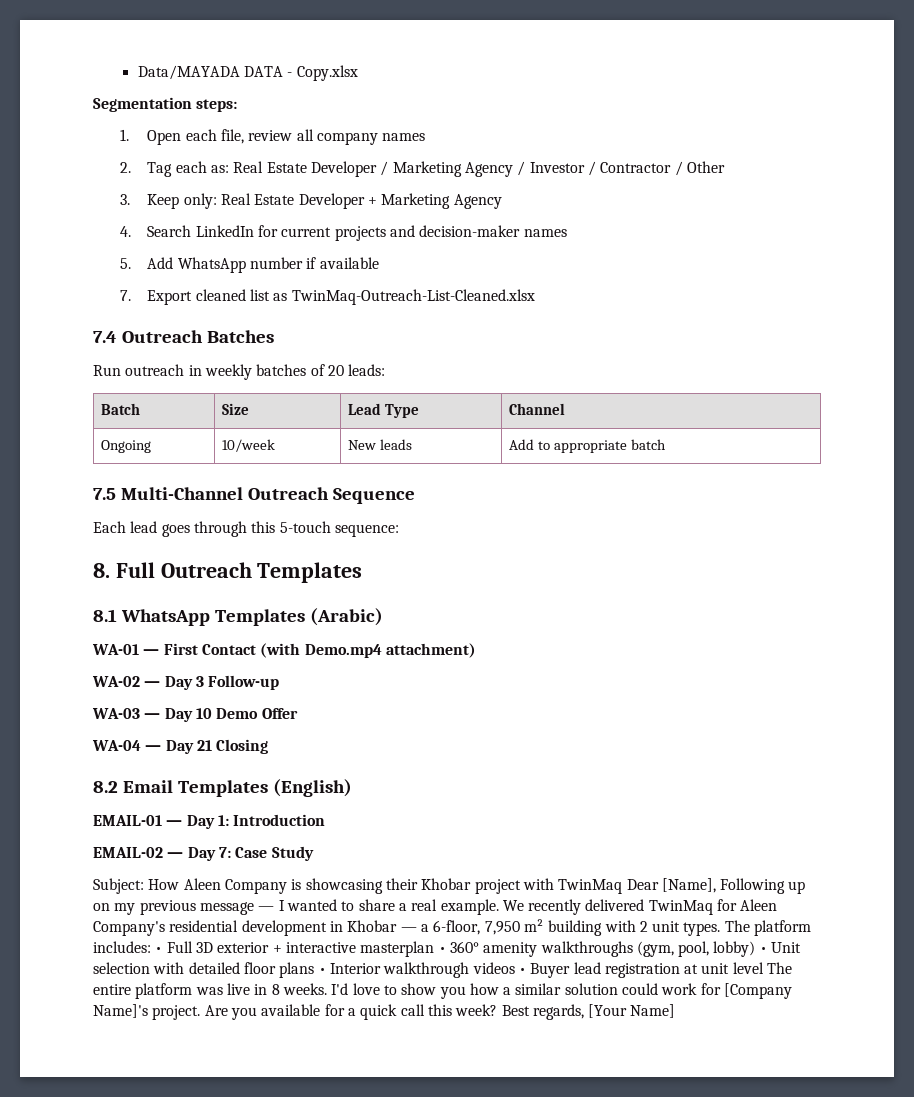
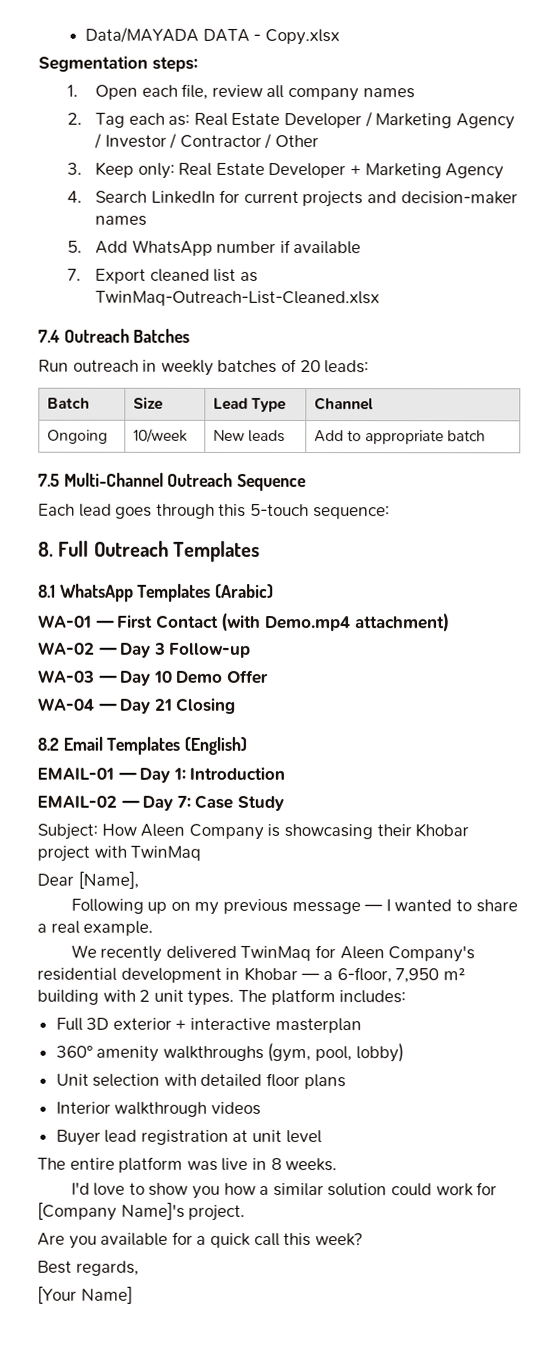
- Subject: How Aleen Company is showcasing their Khobar project with TwinMaq Dear [Name], Following up on my previous message — I wanted to share a real example. We recently delivered TwinMaq for Aleen Company's residential development in Khobar — a 6-floor, 7,950 m² building with 2 unit types.
+ Subject: How Aleen Company is showcasing their Khobar project with TwinMaq
+ Dear [Name],
+ Following up on my previous message — I wanted to share a real example.
+ We recently delivered TwinMaq for Aleen Company's residential development in Khobar — a 6-floor, 7,950 m² building with 2 unit types.
- The platform includes: • Full 3D exterior + interactive masterplan • 360° amenity walkthroughs (gym, pool, lobby) • Unit selection with detailed floor plans • Interior walkthrough videos • Buyer lead registration at unit level The entire platform was live in 8 weeks. I'd love to show you how a similar solution could work for [Company Name]'s project. Are you available for a quick call this week? Best regards, [Your Name]
+ The platform includes:
+ Full 3D exterior + interactive masterplan
+ 360° amenity walkthroughs (gym, pool, lobby)
+ Unit selection with detailed floor plans
+ Interior walkthrough videos
+ Buyer lead registration at unit level
+ The entire platform was live in 8 weeks.
+ I'd love to show you how a similar solution could work for [Company Name]'s project.
+ Are you available for a quick call this week?
+ Best regards,
+ [Your Name]

